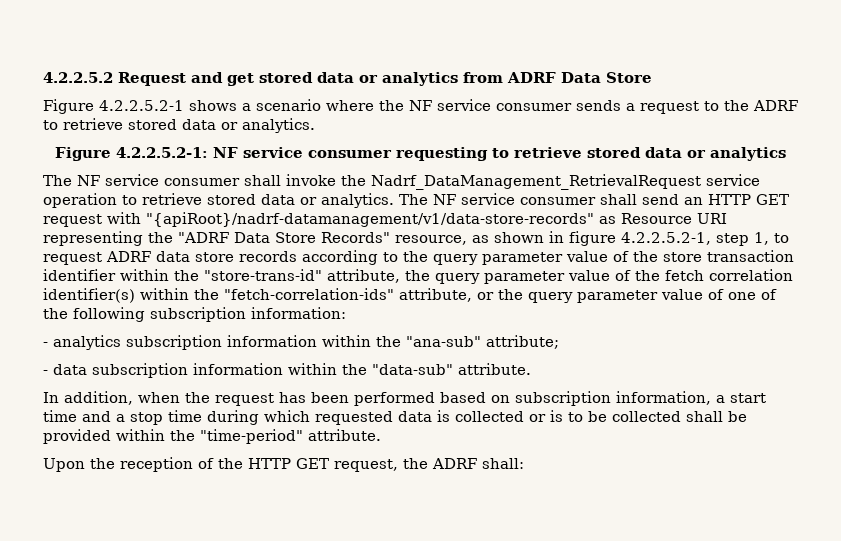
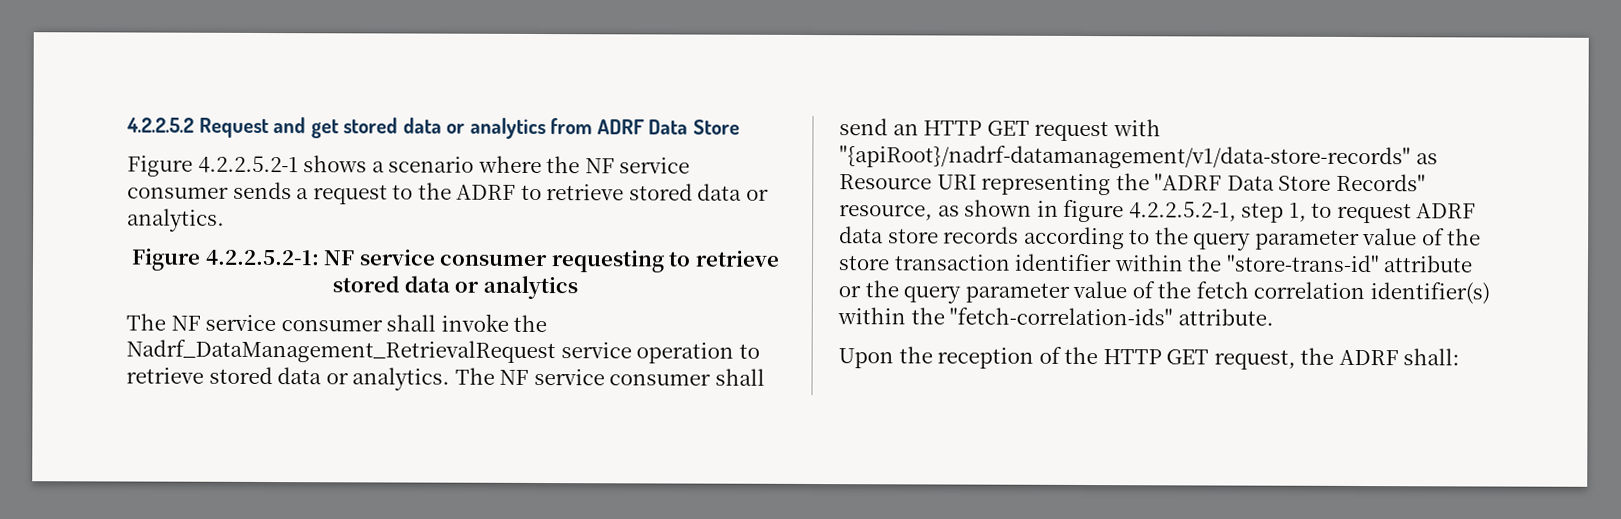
- The NF service consumer shall send an HTTP GET request with "{apiRoot}/nadrf-datamanagement/v1/data-store-records" as Resource URI representing the "ADRF Data Store Records" resource, as shown in figure 4.2.2.5.2-1, step 1, to request ADRF data store records according to the query parameter value of the store transaction identifier within the "store-trans-id" attribute, the query parameter value of the fetch correlation identifier(s) within the "fetch-correlation-ids" attribute, or the query parameter value of one of the following subscription information:
- - analytics subscription information within the "ana-sub" attribute;
- - data subscription information within the "data-sub" attribute.
- In addition, when the request has been performed based on subscription information, a start time and a stop time during which requested data is collected or is to be collected shall be provided within the "time-period" attribute.
+ The NF service consumer shall send an HTTP GET request with "{apiRoot}/nadrf-datamanagement/v1/data-store-records" as Resource URI representing the "ADRF Data Store Records" resource, as shown in figure 4.2.2.5.2-1, step 1, to request ADRF data store records according to the query parameter value of the store transaction identifier within the "store-trans-id" attribute or the query parameter value of the fetch correlation identifier(s) within the "fetch-correlation-ids" attribute.

